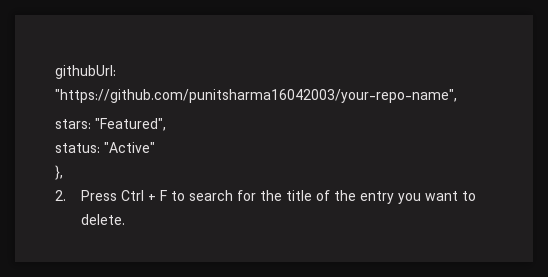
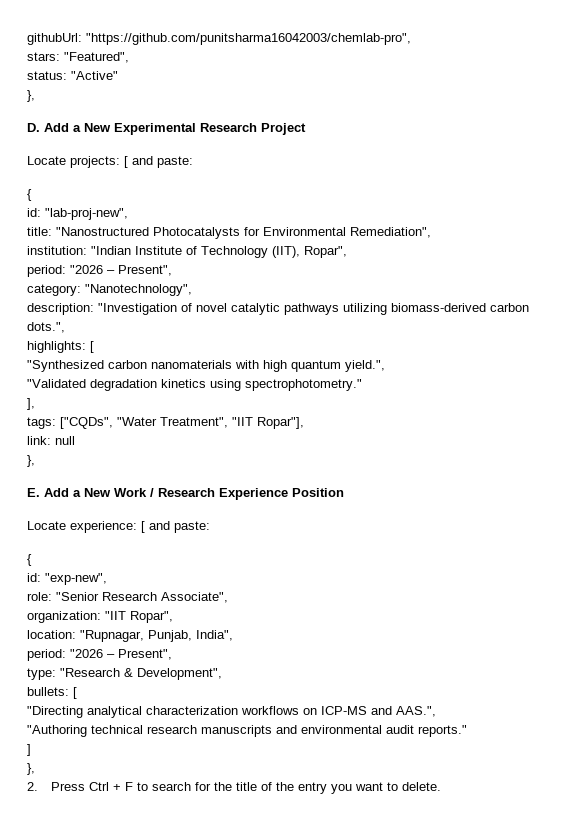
- githubUrl: "https://github.com/punitsharma16042003/your-repo-name",
+ githubUrl: "https://github.com/punitsharma16042003/chemlab-pro",
+ D. Add a New Experimental Research Project
+ Locate projects: [ and paste:
+ {
+ id: "lab-proj-new",
+ title: "Nanostructured Photocatalysts for Environmental Remediation",
+ institution: "Indian Institute of Technology (IIT), Ropar",
+ period: "2026 – Present",
+ category: "Nanotechnology",
+ description: "Investigation of novel catalytic pathways utilizing biomass-derived carbon dots.",
+ highlights: [
+ "Synthesized carbon nanomaterials with high quantum yield.",
+ "Validated degradation kinetics using spectrophotometry."
+ ],
+ tags: ["CQDs", "Water Treatment", "IIT Ropar"],
+ link: null
+ },
+ E. Add a New Work / Research Experience Position
+ Locate experience: [ and paste:
+ {
+ id: "exp-new",
+ role: "Senior Research Associate",
+ organization: "IIT Ropar",
+ location: "Rupnagar, Punjab, India",
+ period: "2026 – Present",
+ type: "Research & Development",
+ bullets: [
+ "Directing analytical characterization workflows on ICP-MS and AAS.",
+ "Authoring technical research manuscripts and environmental audit reports."
+ ]
+ },

